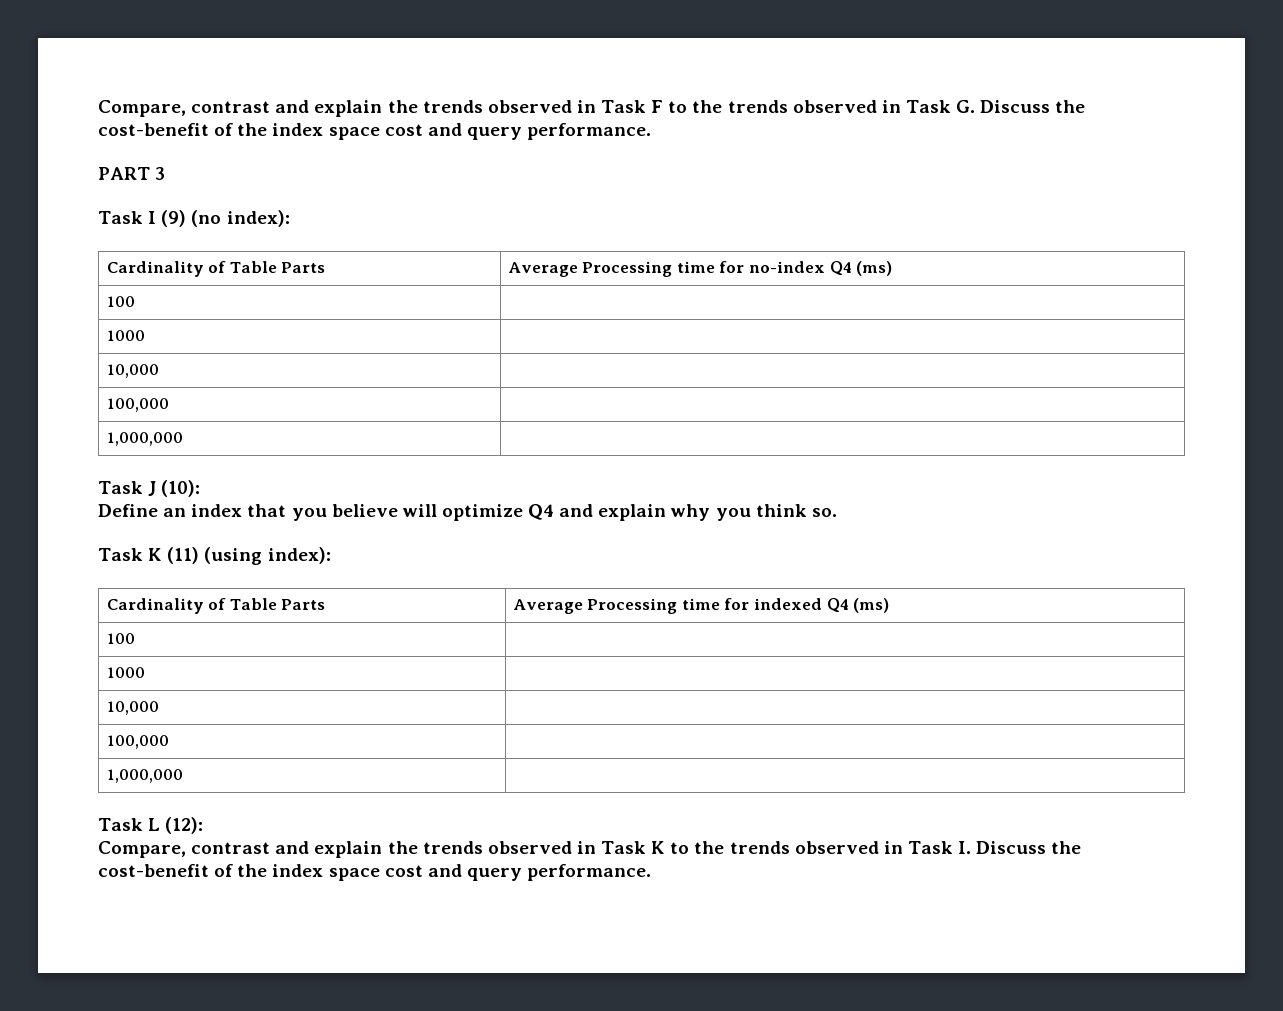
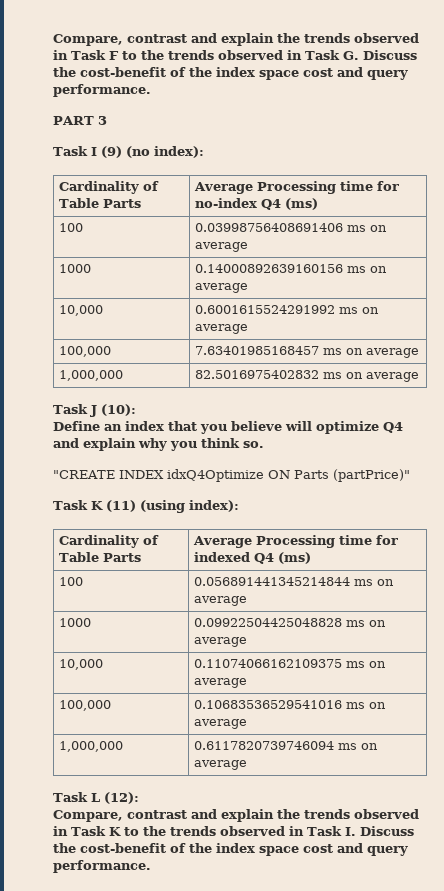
  Cardinality of Table Parts | Average Processing time for no-index Q4 (ms)
- 100 |
- 1000 |
- 10,000 |
- 100,000 |
- 1,000,000 |
+ 100 | 0.03998756408691406 ms on average
+ 1000 | 0.14000892639160156 ms on average
+ 10,000 | 0.6001615524291992 ms on average
+ 100,000 | 7.63401985168457 ms on average
+ 1,000,000 | 82.5016975402832 ms on average
+ "CREATE INDEX idxQ4Optimize ON Parts (partPrice)"
  Cardinality of Table Parts | Average Processing time for indexed Q4 (ms)
- 100 |
- 1000 |
- 10,000 |
- 100,000 |
- 1,000,000 |
+ 100 | 0.056891441345214844 ms on average
+ 1000 | 0.09922504425048828 ms on average
+ 10,000 | 0.11074066162109375 ms on average
+ 100,000 | 0.10683536529541016 ms on average
+ 1,000,000 | 0.6117820739746094 ms on average

